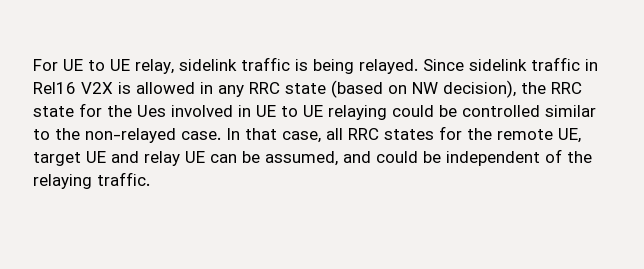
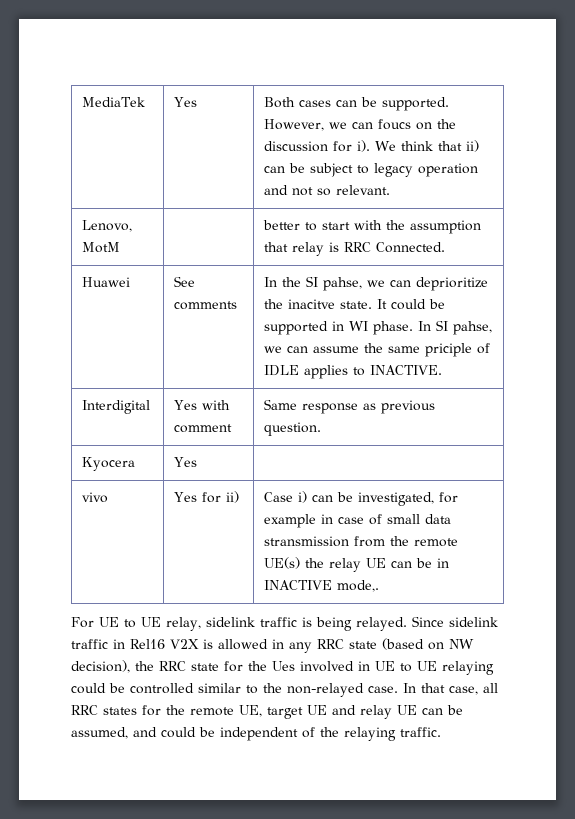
+ MediaTek | Yes | Both cases can be supported. However, we can foucs on the discussion for i). We think that ii) can be subject to legacy operation and not so relevant.
+ Lenovo, MotM | | better to start with the assumption that relay is RRC Connected.
+ Huawei | See comments | In the SI pahse, we can deprioritize the inacitve state. It could be supported in WI phase. In SI pahse, we can assume the same priciple of IDLE applies to INACTIVE.
+ Interdigital | Yes with comment | Same response as previous question.
+ Kyocera | Yes |
+ vivo | Yes for ii) | Case i) can be investigated, for example in case of small data stransmission from the remote UE(s) the relay UE can be in INACTIVE mode,.

